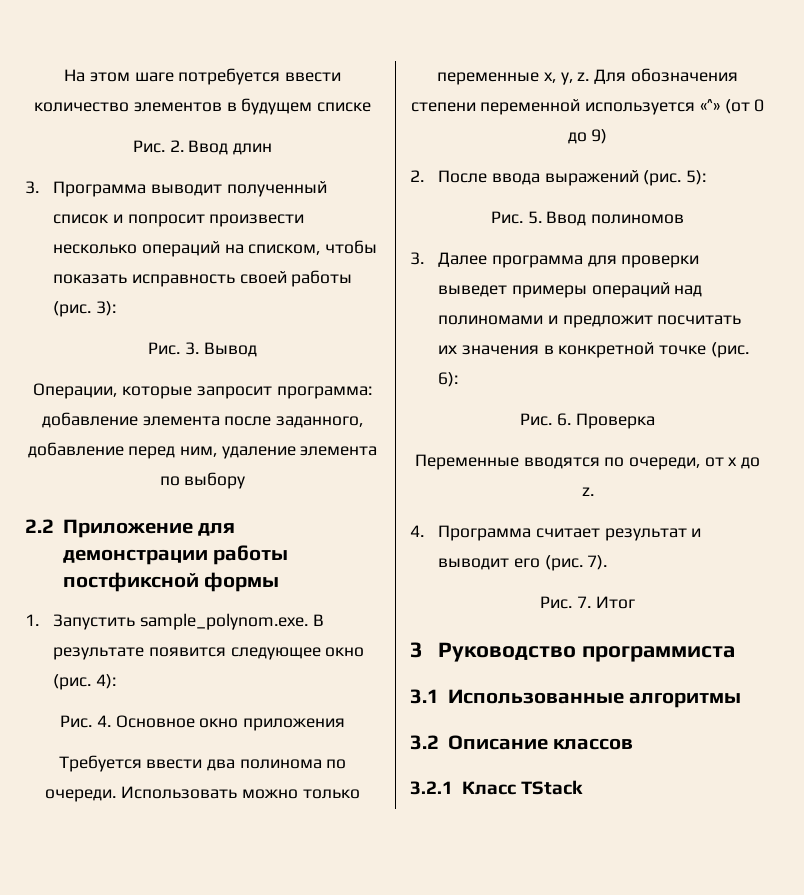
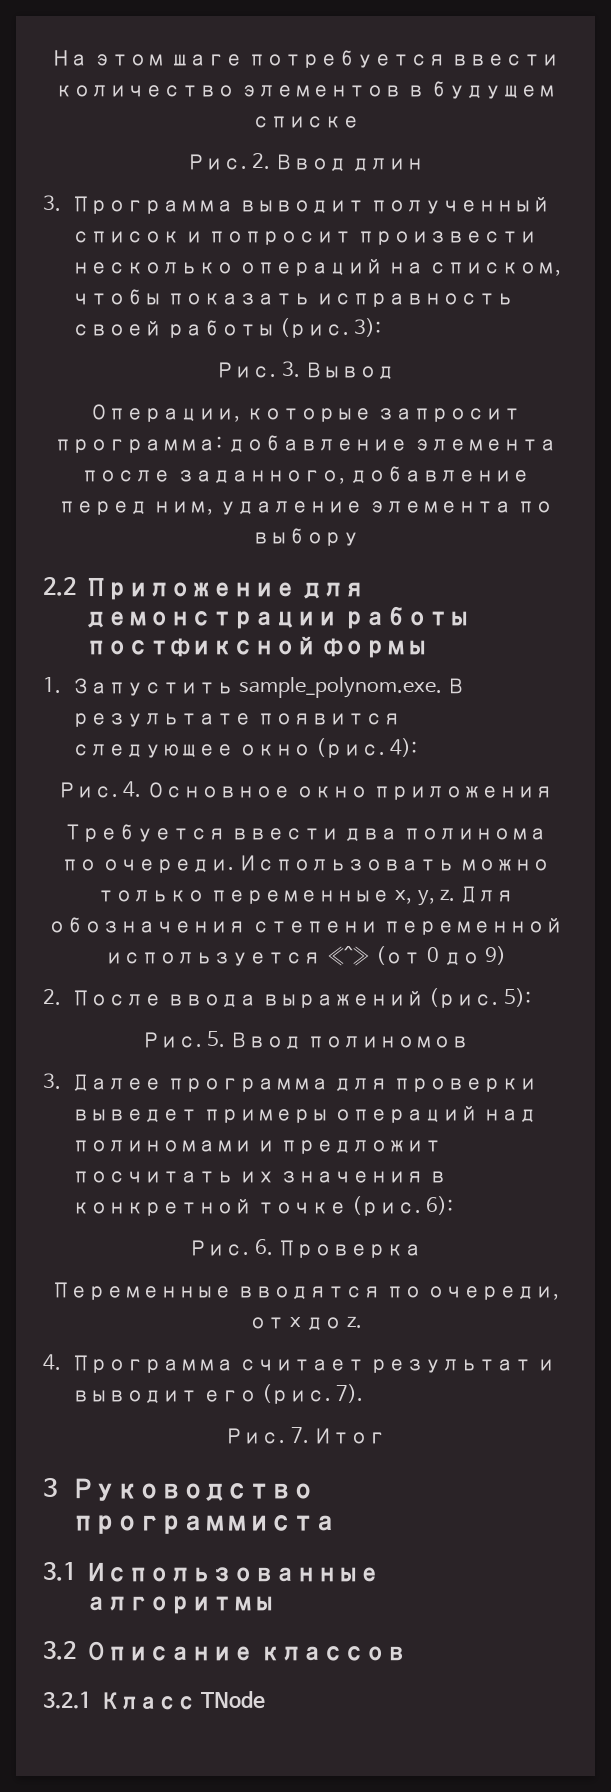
- 3.2.1 Класс TStack
+ 3.2.1 Класс TNode

